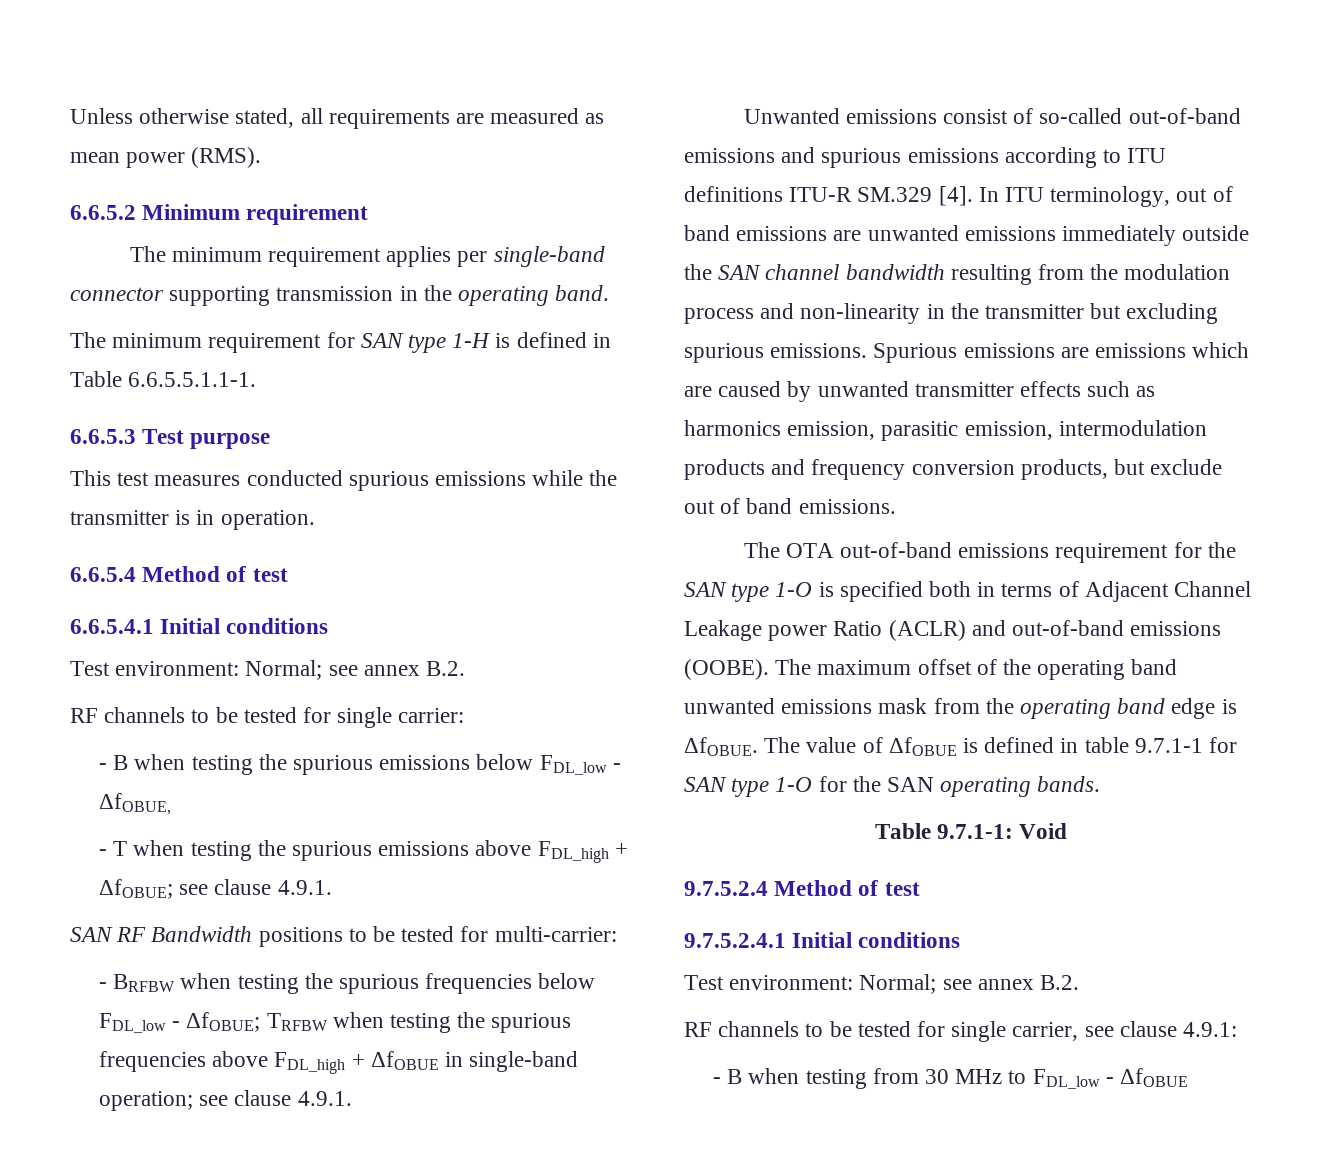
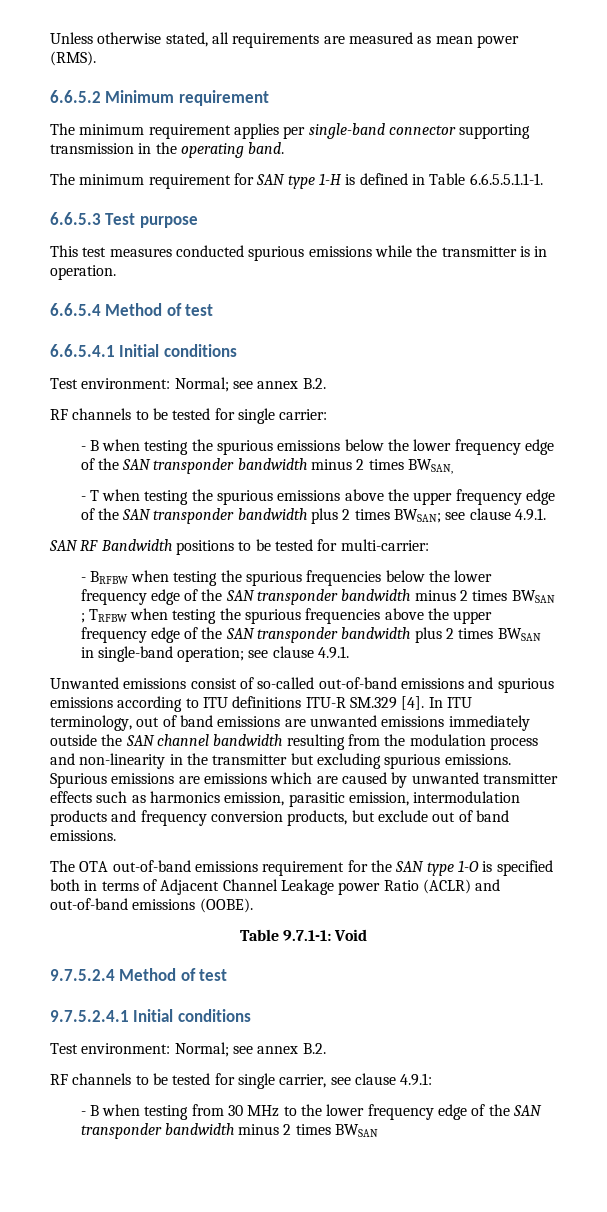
- - B when testing the spurious emissions below FDL_low - ΔfOBUE,
+ - B when testing the spurious emissions below the lower frequency edge of the SAN transponder bandwidth minus 2 times BWSAN,
- - T when testing the spurious emissions above FDL_high + ΔfOBUE; see clause 4.9.1.
+ - T when testing the spurious emissions above the upper frequency edge of the SAN transponder bandwidth plus 2 times BWSAN; see clause 4.9.1.
- - BRFBW when testing the spurious frequencies below FDL_low - ΔfOBUE; TRFBW when testing the spurious frequencies above FDL_high + ΔfOBUE in single-band operation; see clause 4.9.1.
+ - BRFBW when testing the spurious frequencies below the lower frequency edge of the SAN transponder bandwidth minus 2 times BWSAN ; TRFBW when testing the spurious frequencies above the upper frequency edge of the SAN transponder bandwidth plus 2 times BWSAN in single-band operation; see clause 4.9.1.
- The maximum offset of the operating band unwanted emissions mask from the operating band edge is ΔfOBUE. The value of ΔfOBUE is defined in table 9.7.1-1 for SAN type 1-O for the SAN operating bands.
- - B when testing from 30 MHz to FDL_low - ΔfOBUE
+ - B when testing from 30 MHz to the lower frequency edge of the SAN transponder bandwidth minus 2 times BWSAN

